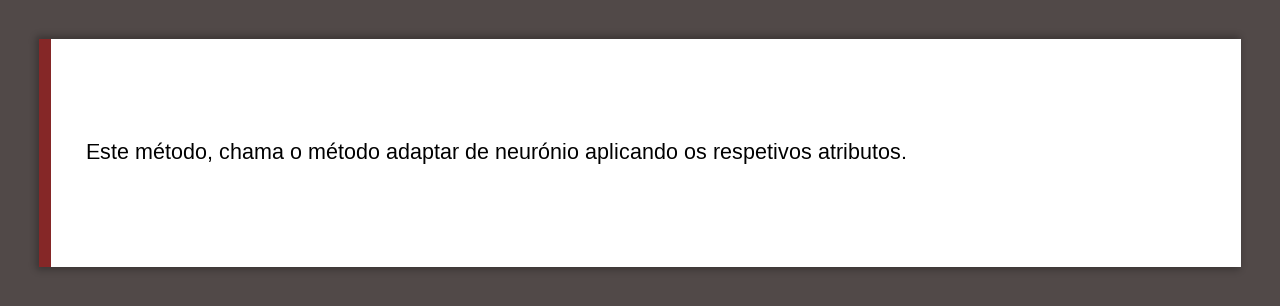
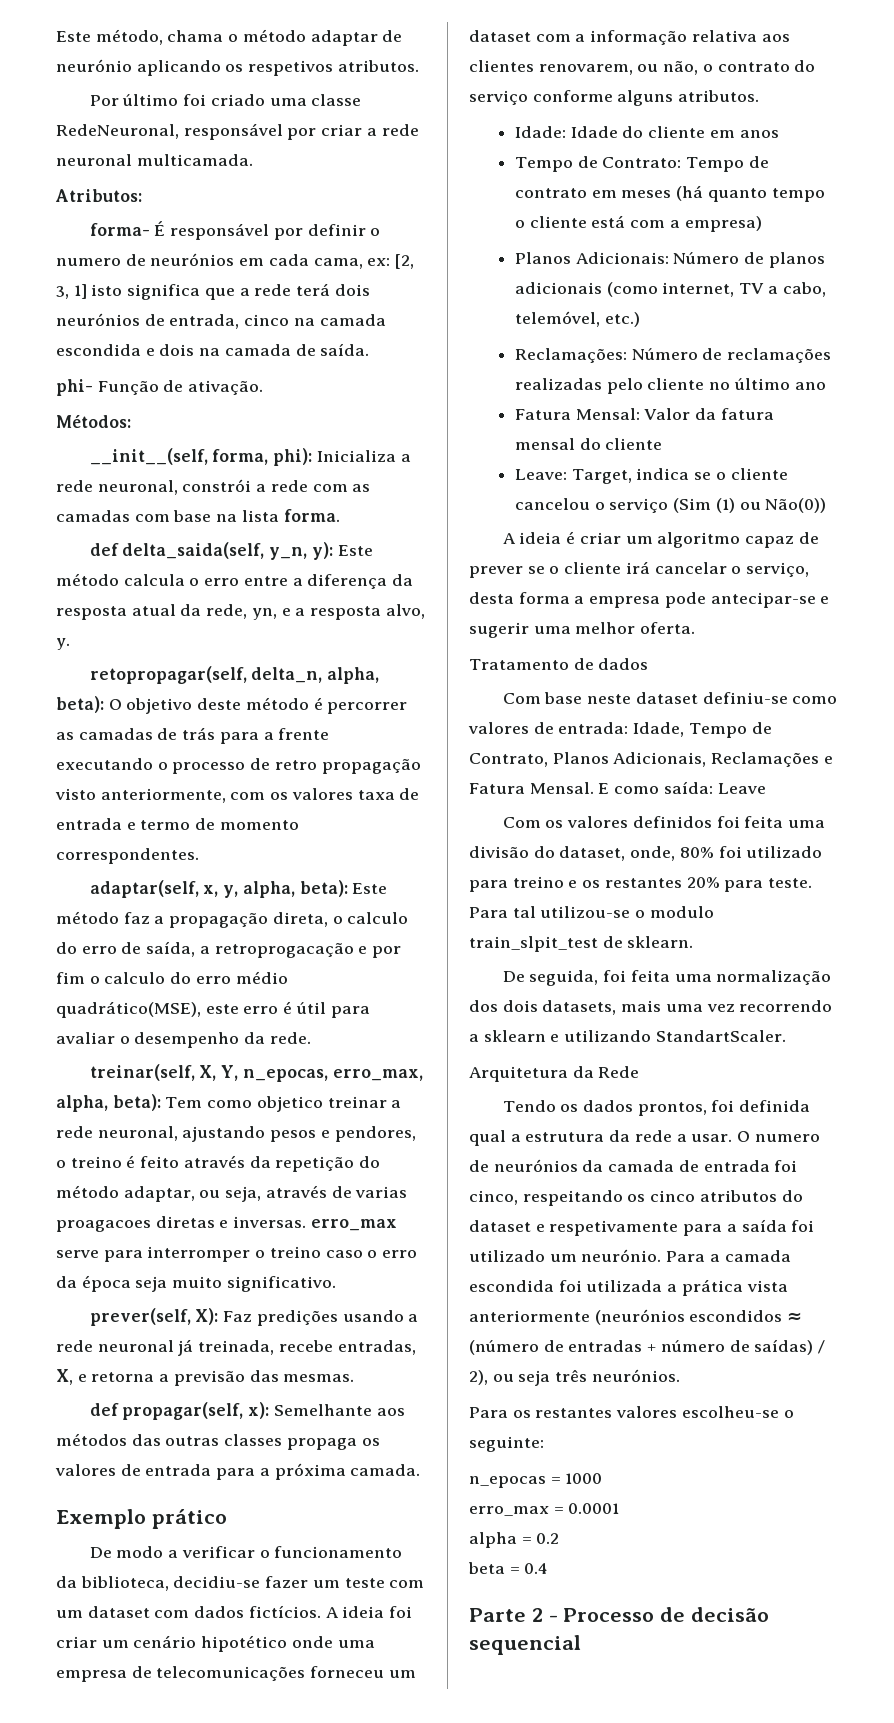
+ Por último foi criado uma classe RedeNeuronal, responsável por criar a rede neuronal multicamada.
+ Atributos:
+ forma- É responsável por definir o numero de neurónios em cada cama, ex: [2, 3, 1] isto significa que a rede terá dois neurónios de entrada, cinco na camada escondida e dois na camada de saída.
+ phi- Função de ativação.
+ Métodos:
+ __init__(self, forma, phi): Inicializa a rede neuronal, constrói a rede com as camadas com base na lista forma.
+ def delta_saida(self, y_n, y): Este método calcula o erro entre a diferença da resposta atual da rede, yn, e a resposta alvo, y.
+ retopropagar(self, delta_n, alpha, beta): O objetivo deste método é percorrer as camadas de trás para a frente executando o processo de retro propagação visto anteriormente, com os valores taxa de entrada e termo de momento correspondentes.
+ adaptar(self, x, y, alpha, beta): Este método faz a propagação direta, o calculo do erro de saída, a retroprogacação e por fim o calculo do erro médio quadrático(MSE), este erro é útil para avaliar o desempenho da rede.
+ treinar(self, X, Y, n_epocas, erro_max, alpha, beta): Tem como objetico treinar a rede neuronal, ajustando pesos e pendores, o treino é feito através da repetição do método adaptar, ou seja, através de varias proagacoes diretas e inversas. erro_max serve para interromper o treino caso o erro da época seja muito significativo.
+ prever(self, X): Faz predições usando a rede neuronal já treinada, recebe entradas, X, e retorna a previsão das mesmas.
+ def propagar(self, x): Semelhante aos métodos das outras classes propaga os valores de entrada para a próxima camada.
+ Exemplo prático
+ De modo a verificar o funcionamento da biblioteca, decidiu-se fazer um teste com um dataset com dados fictícios. A ideia foi criar um cenário hipotético onde uma empresa de telecomunicações forneceu um dataset com a informação relativa aos clientes renovarem, ou não, o contrato do serviço conforme alguns atributos.
+ Idade: Idade do cliente em anos
+ Tempo de Contrato: Tempo de contrato em meses (há quanto tempo o cliente está com a empresa)
+ Planos Adicionais: Número de planos adicionais (como internet, TV a cabo, telemóvel, etc.)
+ Reclamações: Número de reclamações realizadas pelo cliente no último ano
+ Fatura Mensal: Valor da fatura mensal do cliente
+ Leave: Target, indica se o cliente cancelou o serviço (Sim (1) ou Não(0))
+ A ideia é criar um algoritmo capaz de prever se o cliente irá cancelar o serviço, desta forma a empresa pode antecipar-se e sugerir uma melhor oferta.
+ Tratamento de dados
+ Com base neste dataset definiu-se como valores de entrada: Idade, Tempo de Contrato, Planos Adicionais, Reclamações e Fatura Mensal. E como saída: Leave
+ Com os valores definidos foi feita uma divisão do dataset, onde, 80% foi utilizado para treino e os restantes 20% para teste. Para tal utilizou-se o modulo train_slpit_test de sklearn.
+ De seguida, foi feita uma normalização dos dois datasets, mais uma vez recorrendo a sklearn e utilizando StandartScaler.
+ Arquitetura da Rede
+ Tendo os dados prontos, foi definida qual a estrutura da rede a usar. O numero de neurónios da camada de entrada foi cinco, respeitando os cinco atributos do dataset e respetivamente para a saída foi utilizado um neurónio. Para a camada escondida foi utilizada a prática vista anteriormente (neurónios escondidos ≈ (número de entradas + número de saídas) / 2), ou seja três neurónios.
+ Para os restantes valores escolheu-se o seguinte:
+ n_epocas = 1000
+ erro_max = 0.0001
+ alpha = 0.2
+ beta = 0.4
+ Parte 2 - Processo de decisão sequencial

